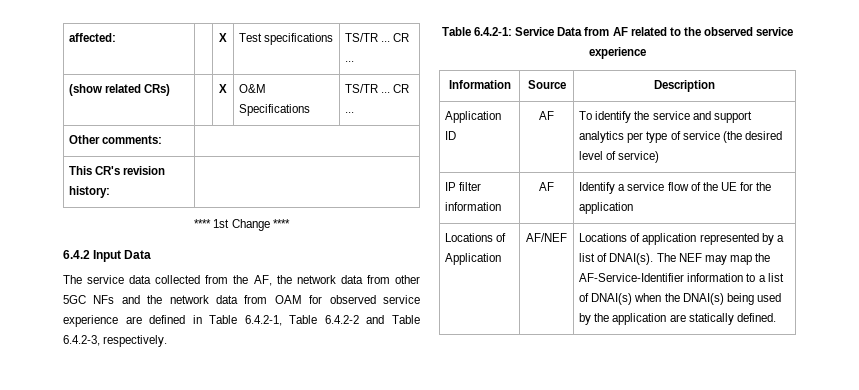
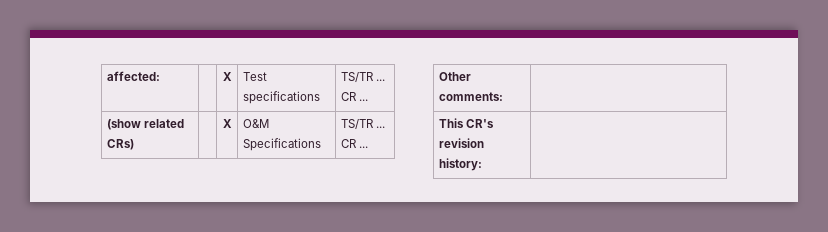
- **** 1st Change ****
- 6.4.2 Input Data
- The service data collected from the AF, the network data from other 5GC NFs and the network data from OAM for observed service experience are defined in Table 6.4.2-1, Table 6.4.2-2 and Table 6.4.2-3, respectively.
- Table 6.4.2-1: Service Data from AF related to the observed service experience
- Information | Source | Description
- Application ID | AF | To identify the service and support analytics per type of service (the desired level of service)
- IP filter information | AF | Identify a service flow of the UE for the application
- Locations of Application | AF/NEF | Locations of application represented by a list of DNAI(s). The NEF may map the AF-Service-Identifier information to a list of DNAI(s) when the DNAI(s) being used by the application are statically defined.

